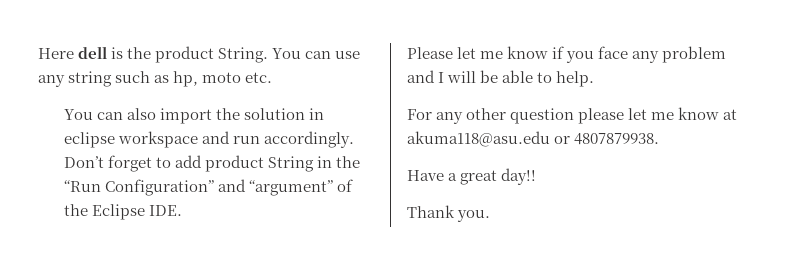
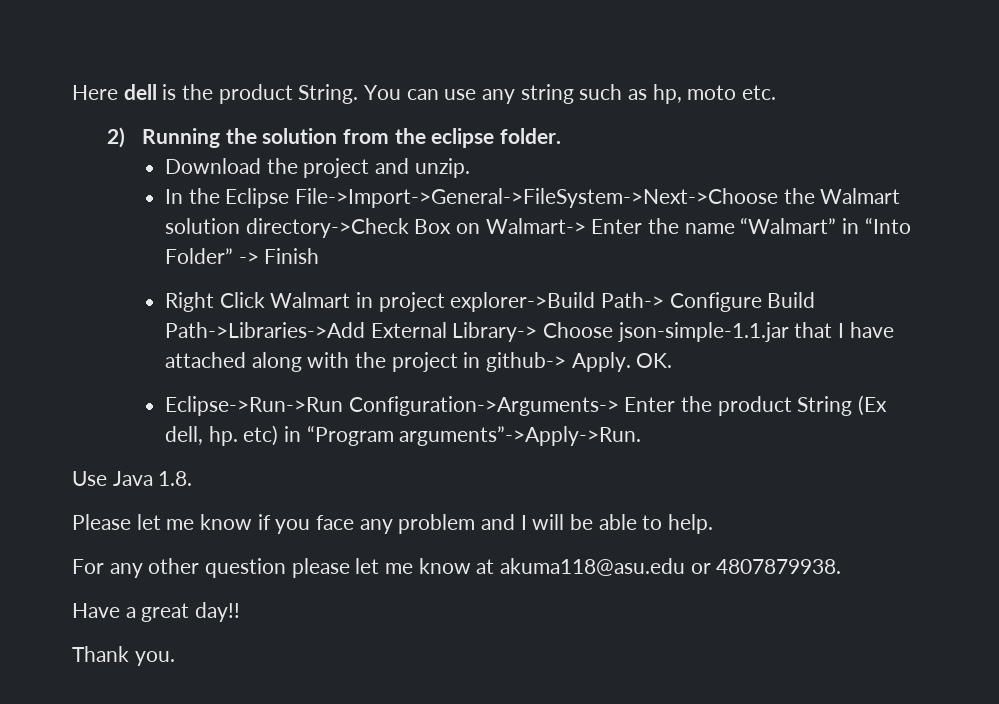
- You can also import the solution in eclipse workspace and run accordingly. Don’t forget to add product String in the “Run Configuration” and “argument” of the Eclipse IDE.
+ 2) Running the solution from the eclipse folder.
+ Download the project and unzip.
+ In the Eclipse File->Import->General->FileSystem->Next->Choose the Walmart solution directory->Check Box on Walmart-> Enter the name “Walmart” in “Into Folder” -> Finish
+ Right Click Walmart in project explorer->Build Path-> Configure Build Path->Libraries->Add External Library-> Choose json-simple-1.1.jar that I have attached along with the project in github-> Apply. OK.
+ Eclipse->Run->Run Configuration->Arguments-> Enter the product String (Ex dell, hp. etc) in “Program arguments”->Apply->Run.
+ Use Java 1.8.

